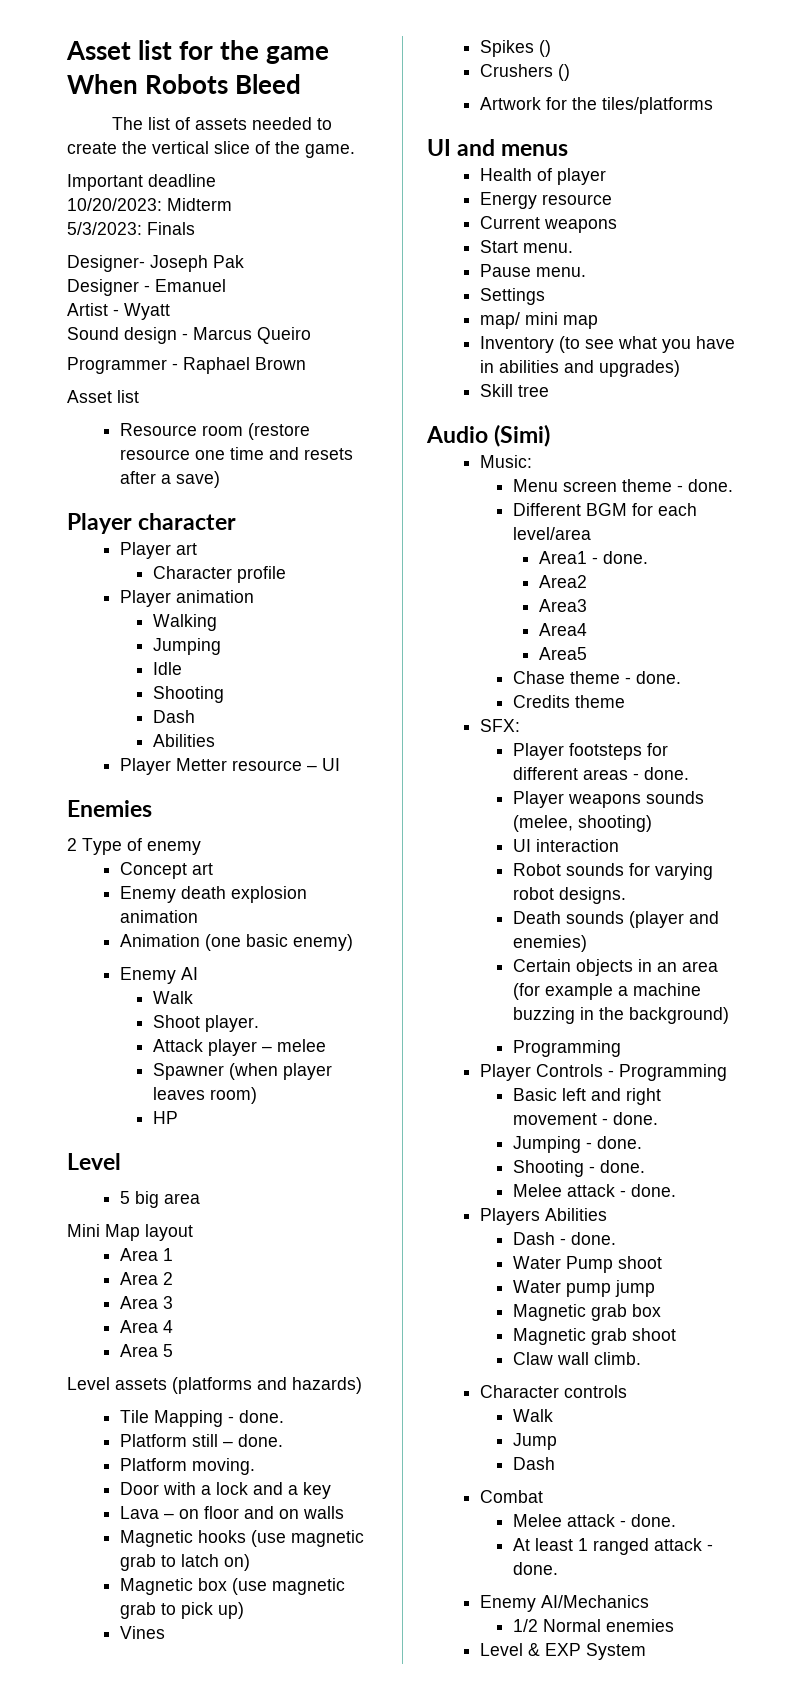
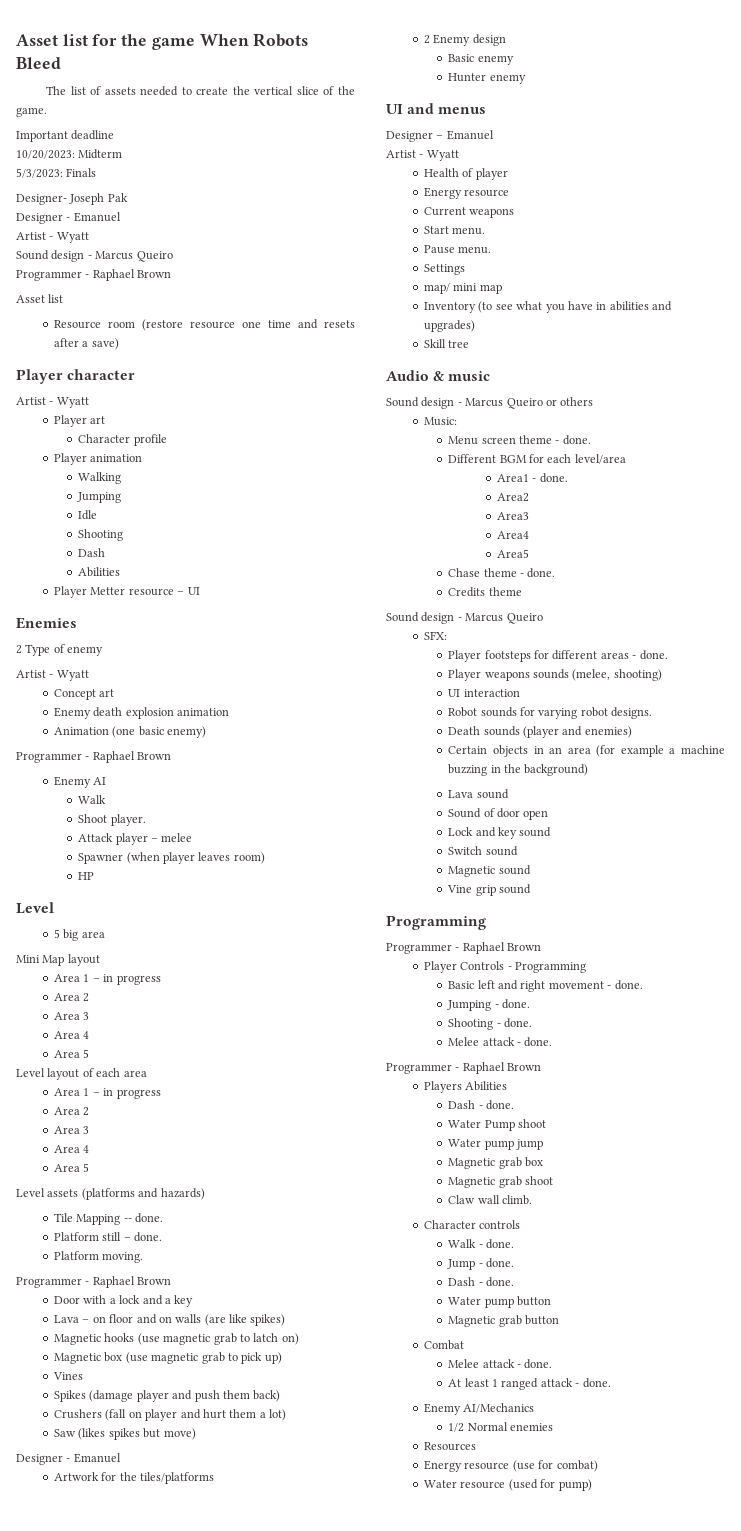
  Player character
+ Artist - Wyatt
  2 Type of enemy
+ Artist - Wyatt
  Animation (one basic enemy)
+ Programmer - Raphael Brown
  Mini Map layout
- Area 1
+ Area 1 – in progress
+ Area 2
+ Area 3
+ Area 4
+ Area 5
+ Level layout of each area
+ Area 1 – in progress
- Tile Mapping - done.
+ Tile Mapping -- done.
  Platform moving.
+ Programmer - Raphael Brown
- Lava – on floor and on walls
+ Lava – on floor and on walls (are like spikes)
- Spikes ()
- Crushers ()
+ Spikes (damage player and push them back)
+ Crushers (fall on player and hurt them a lot)
+ Saw (likes spikes but move)
+ Designer - Emanuel
  Artwork for the tiles/platforms
+ 2 Enemy design
+ Basic enemy
+ Hunter enemy
  UI and menus
+ Designer – Emanuel
+ Artist - Wyatt
- Audio (Simi)
+ Audio & music
+ Sound design - Marcus Queiro or others
  Credits theme
+ Sound design - Marcus Queiro
  Certain objects in an area (for example a machine buzzing in the background)
+ Lava sound
+ Sound of door open
+ Lock and key sound
+ Switch sound
+ Magnetic sound
+ Vine grip sound
  Programming
+ Programmer - Raphael Brown
  Shooting - done.
  Melee attack - done.
+ Programmer - Raphael Brown
  Character controls
- Walk
+ Walk - done.
- Jump
- Dash
+ Jump - done.
+ Dash - done.
+ Water pump button
+ Magnetic grab button
- Level & EXP System
+ Resources
+ Energy resource (use for combat)
+ Water resource (used for pump)

